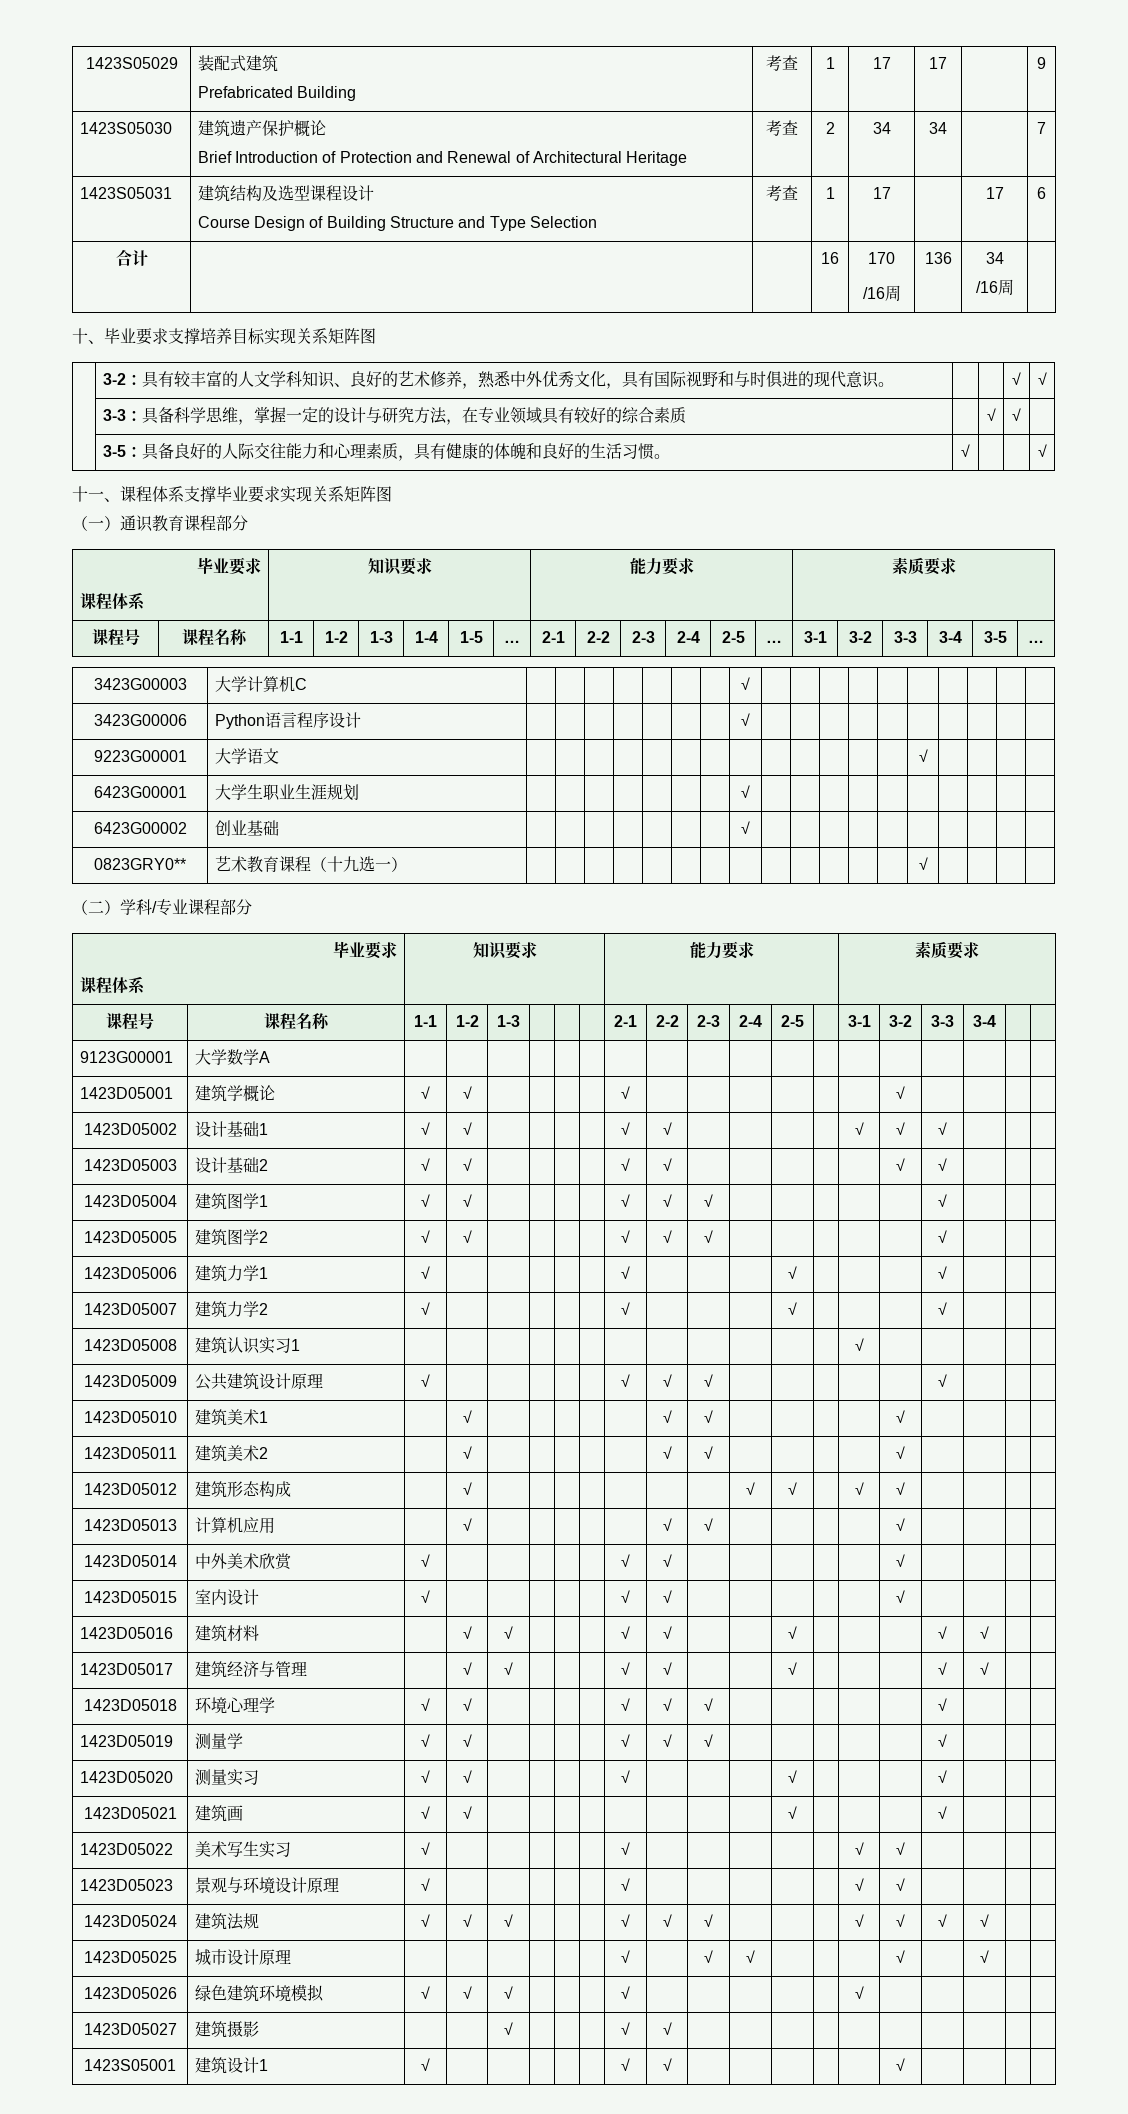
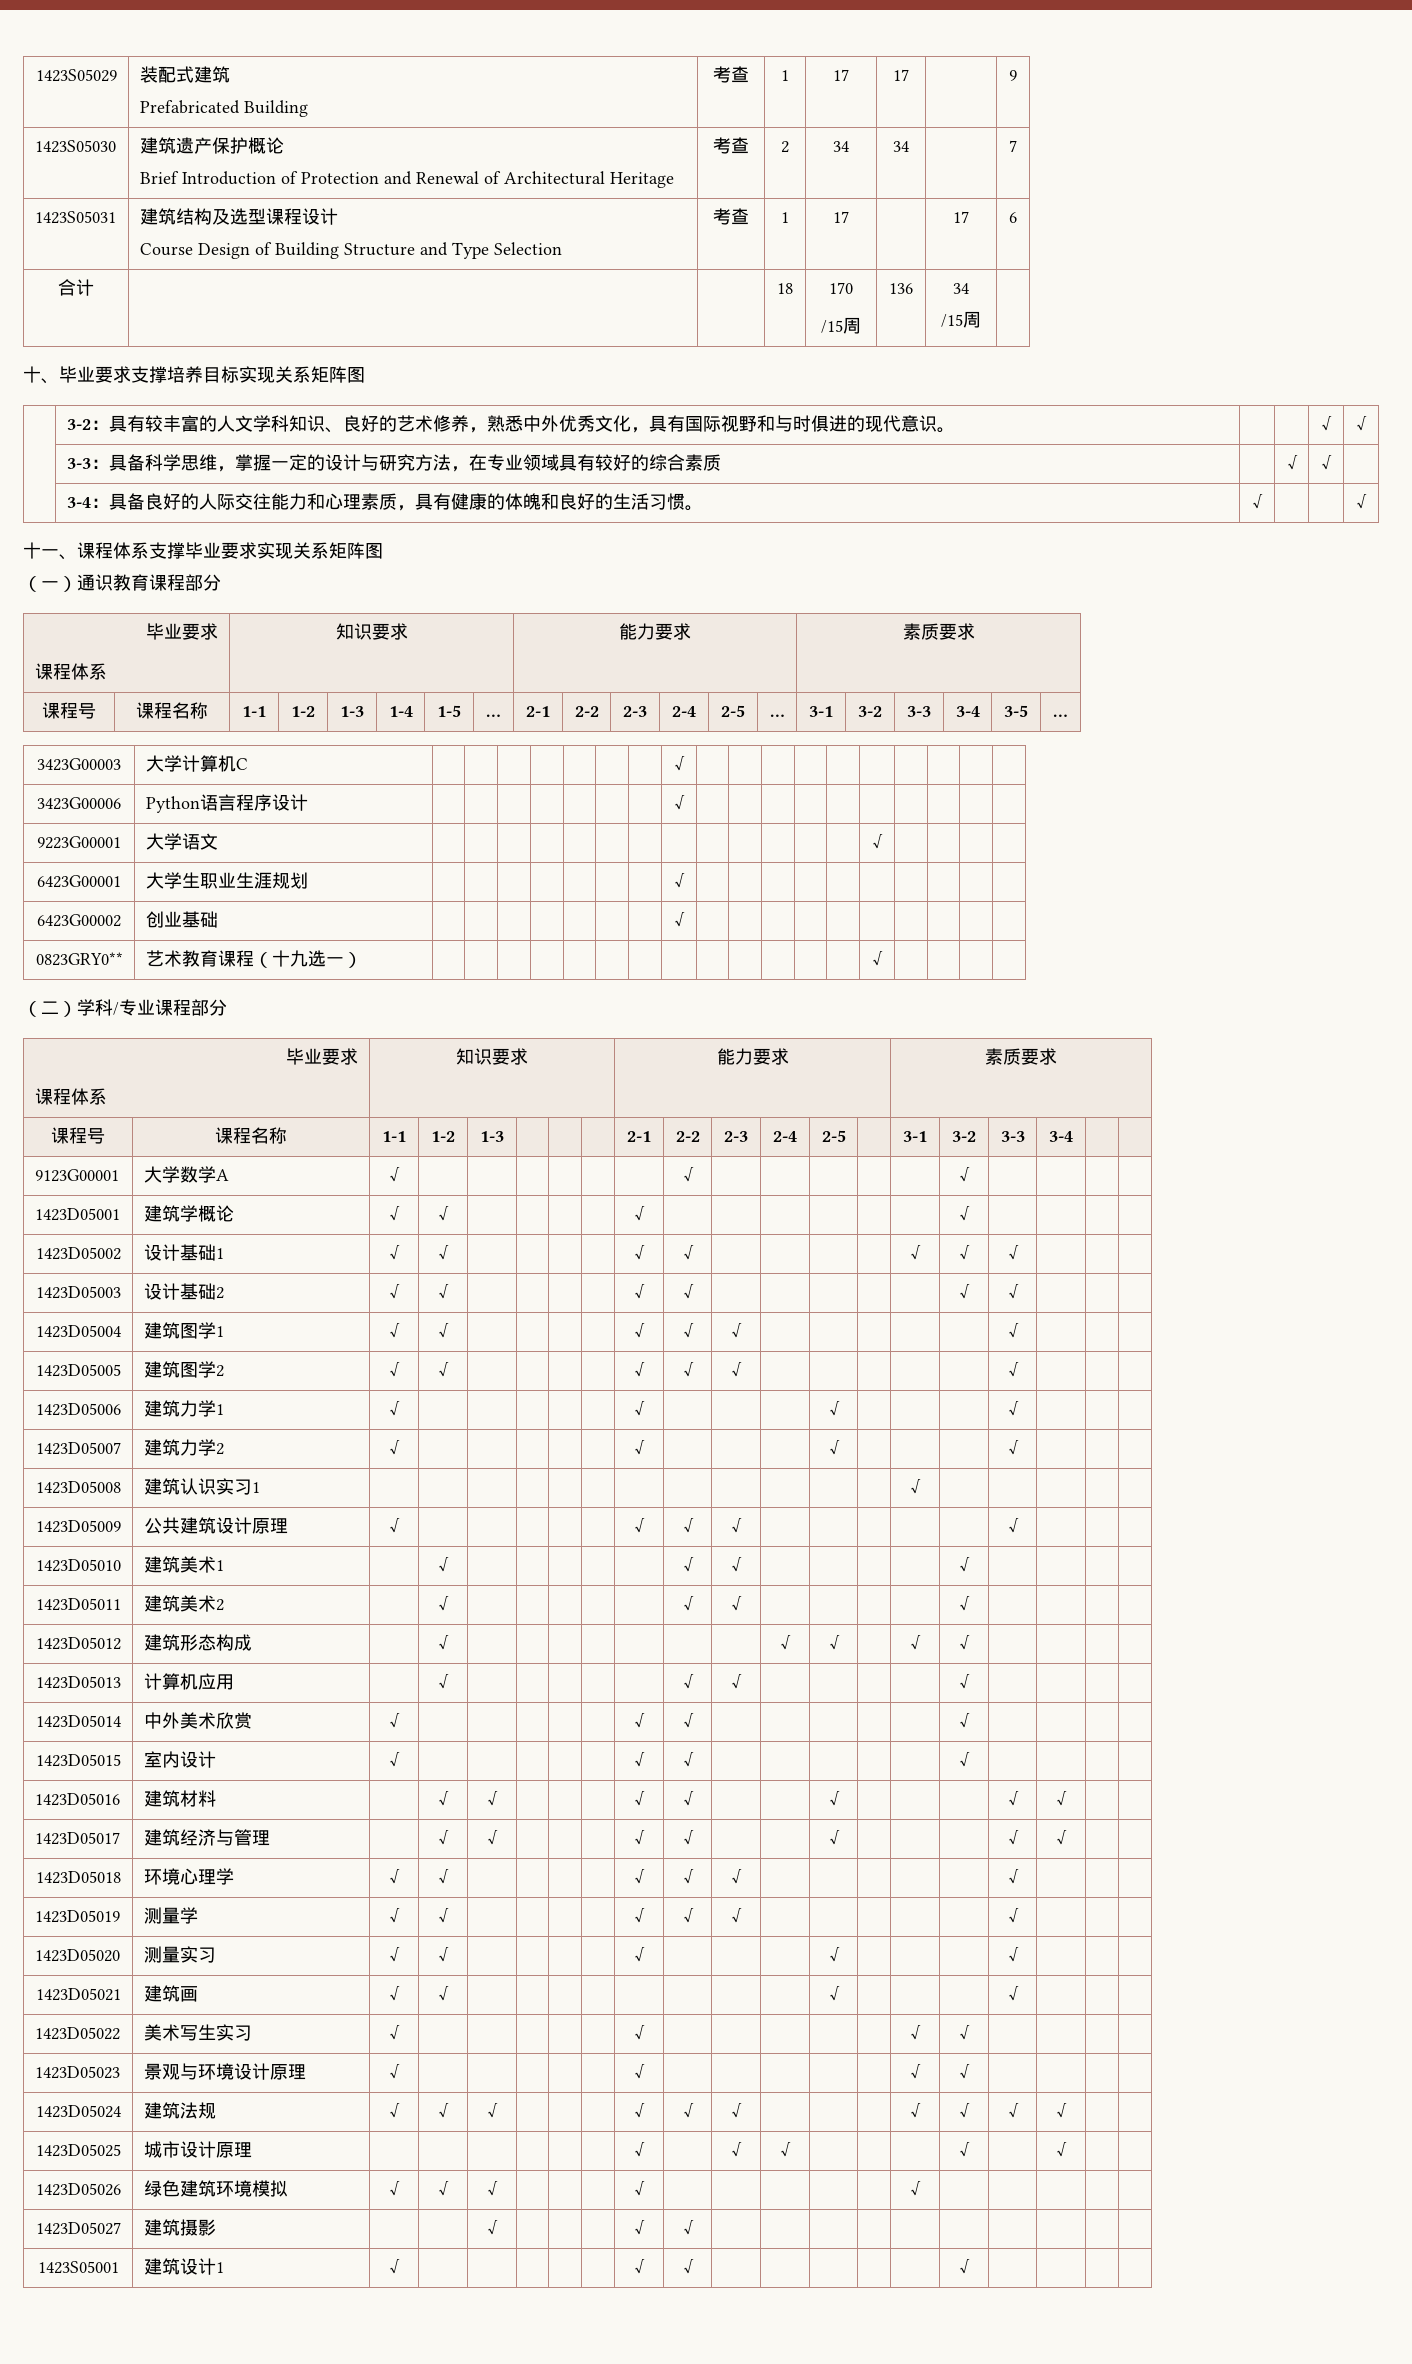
- 合计 | | | 16 | 170
- /16周 | 136 | 34
- /16周 |
+ 合计 | | | 18 | 170
+ /15周 | 136 | 34
+ /15周 |
- | 3-5：具备良好的人际交往能力和心理素质，具有健康的体魄和良好的生活习惯。 | √ | | | √
+ | 3-4：具备良好的人际交往能力和心理素质，具有健康的体魄和良好的生活习惯。 | √ | | | √
- 9123G00001 | 大学数学A | | | | | | | | | | | | | | | | | |
+ 9123G00001 | 大学数学A | √ | | | | | | | √ | | | | | | √ | | | |

